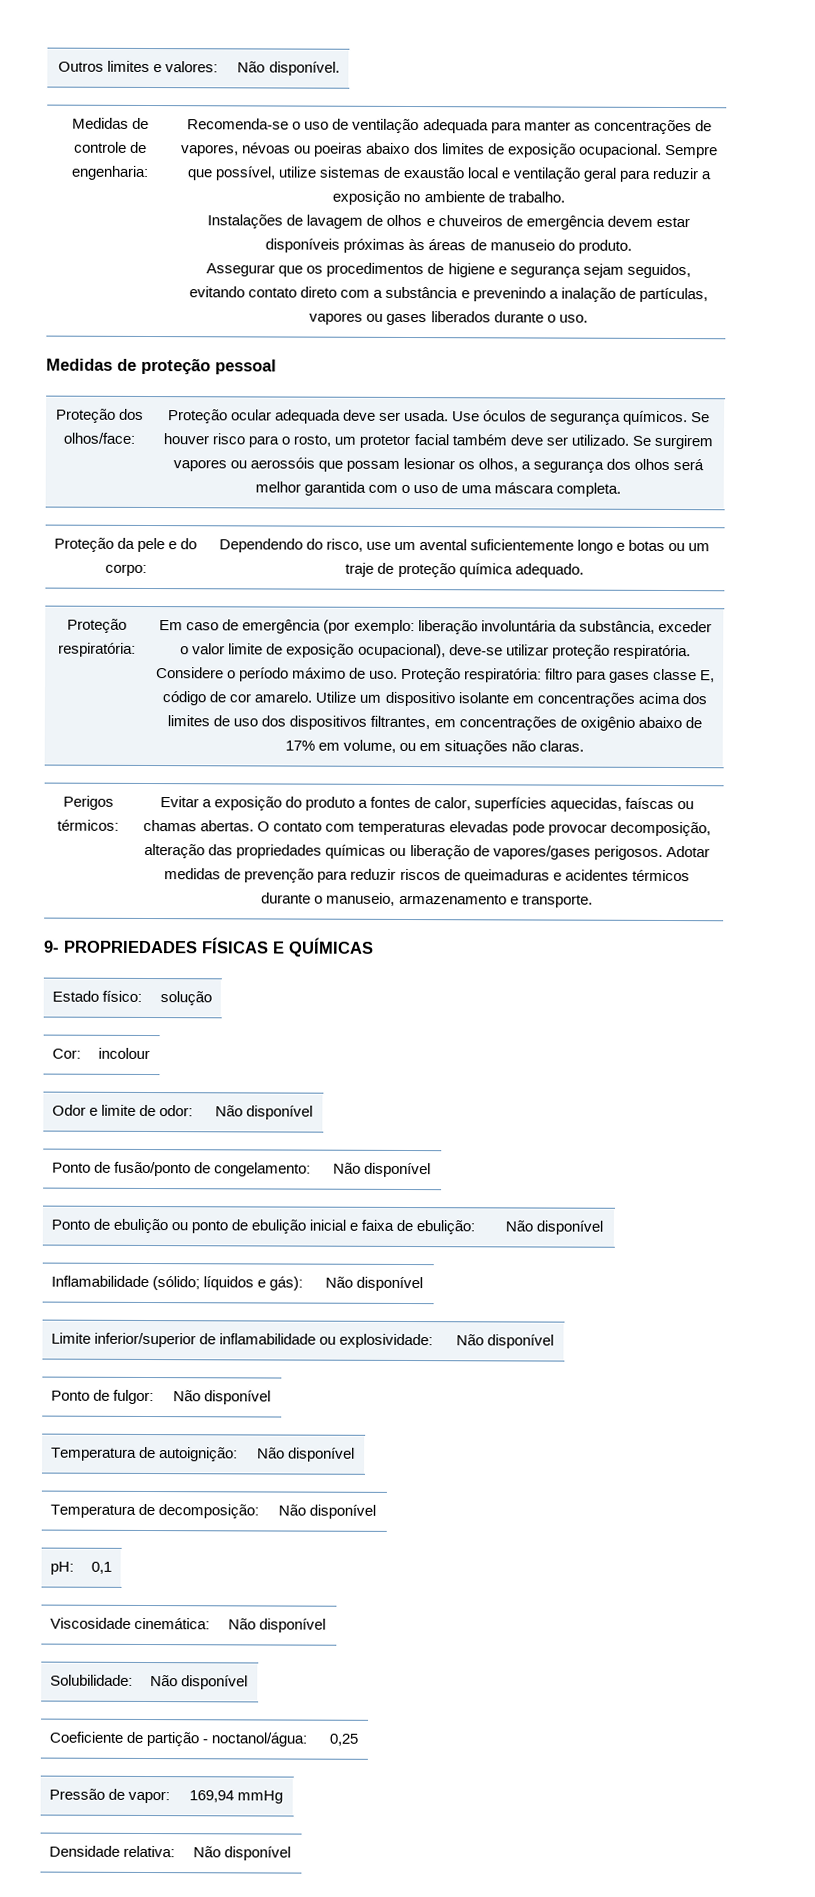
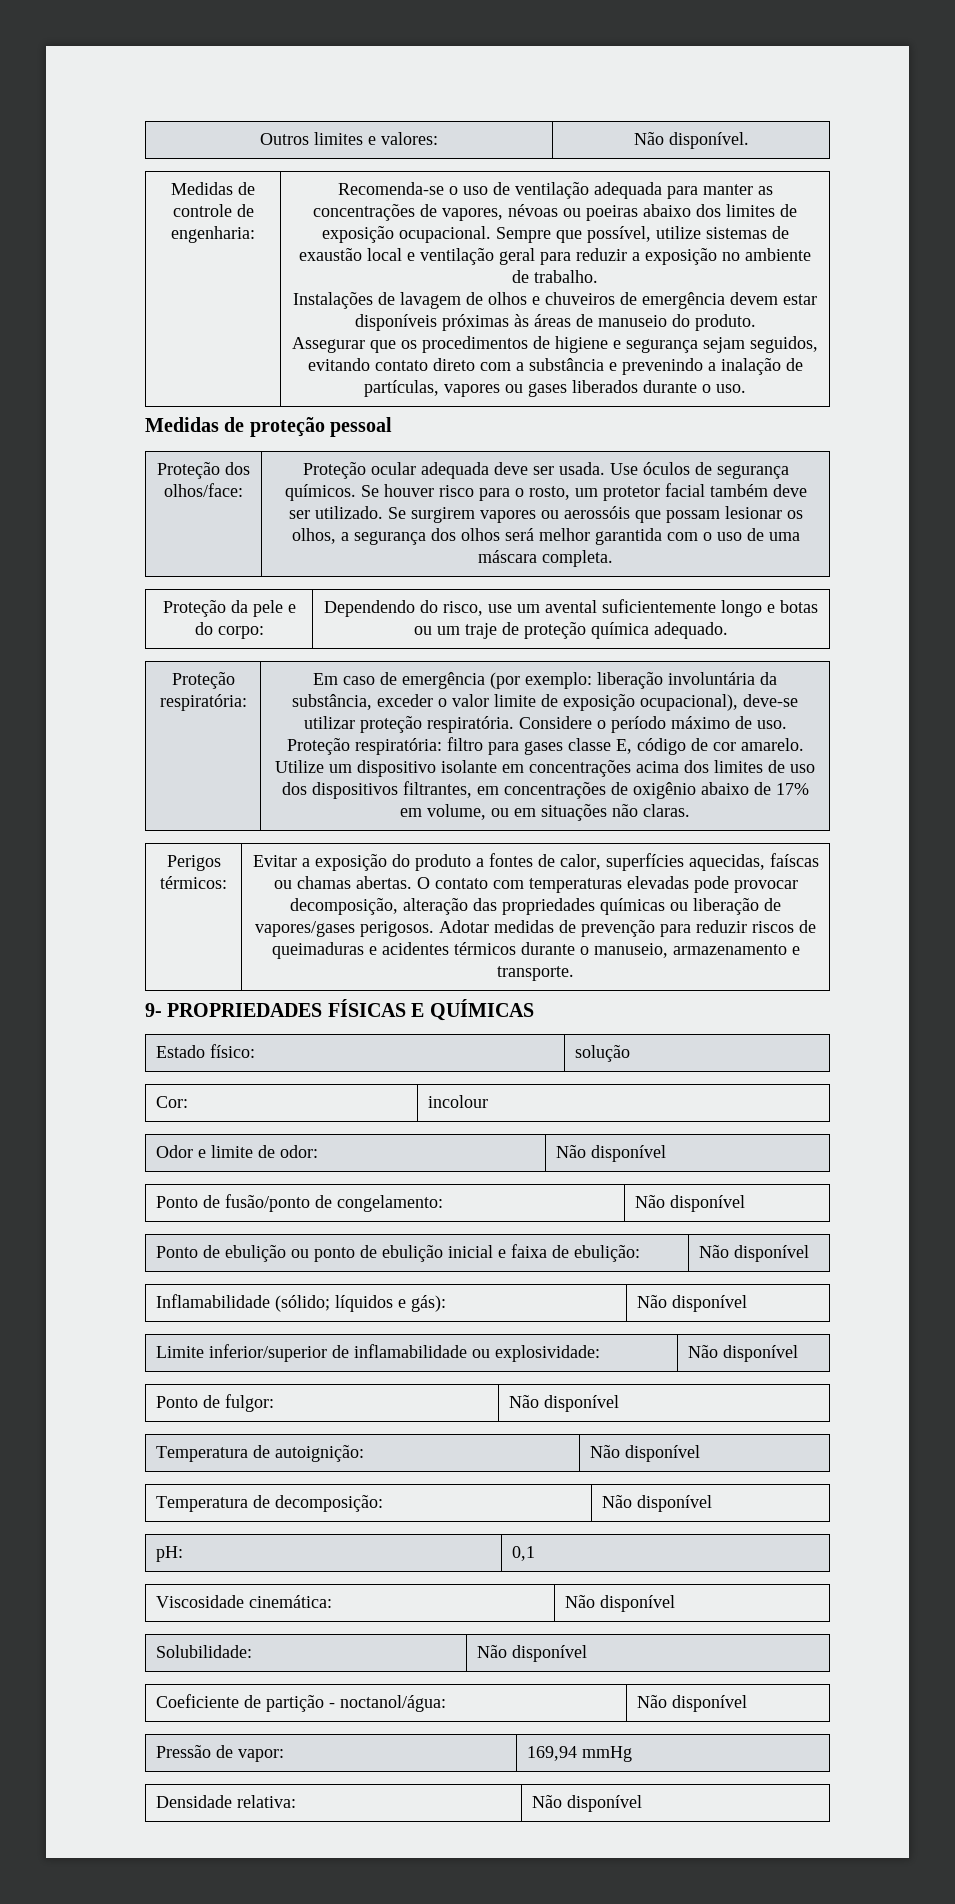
- Coeficiente de partição - noctanol/água: | 0,25
+ Coeficiente de partição - noctanol/água: | Não disponível

